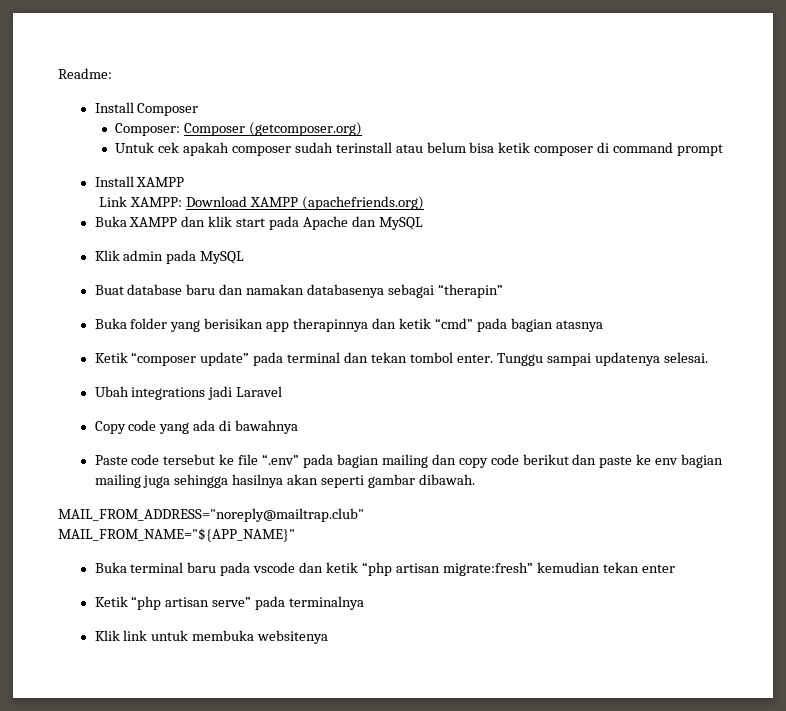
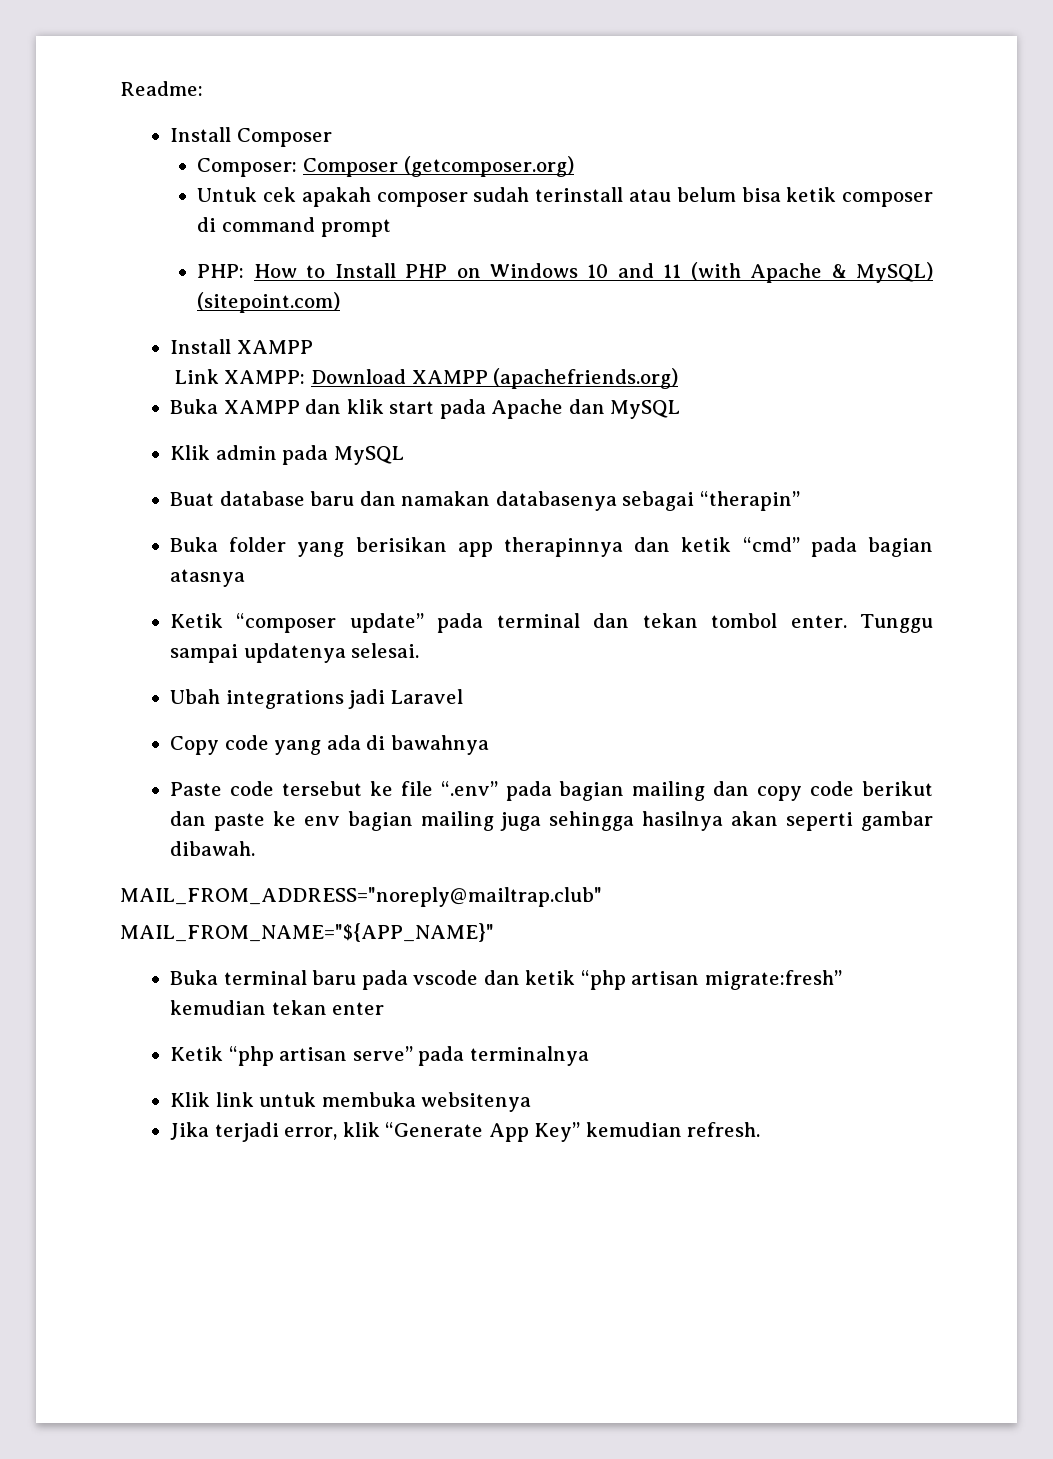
+ PHP: How to Install PHP on Windows 10 and 11 (with Apache & MySQL) (sitepoint.com)
+ Jika terjadi error, klik “Generate App Key” kemudian refresh.

